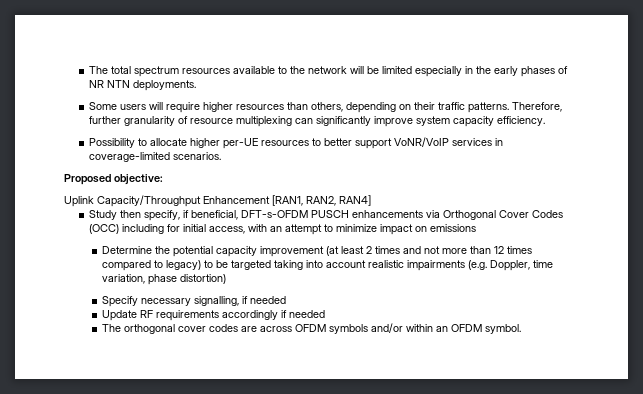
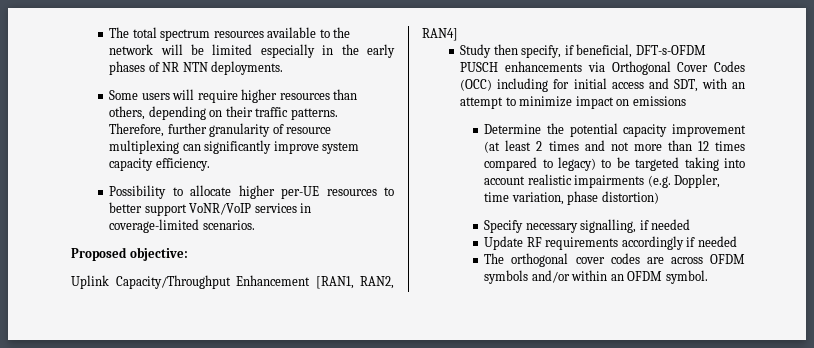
- Study then specify, if beneficial, DFT-s-OFDM PUSCH enhancements via Orthogonal Cover Codes (OCC) including for initial access, with an attempt to minimize impact on emissions
+ Study then specify, if beneficial, DFT-s-OFDM PUSCH enhancements via Orthogonal Cover Codes (OCC) including for initial access and SDT, with an attempt to minimize impact on emissions

